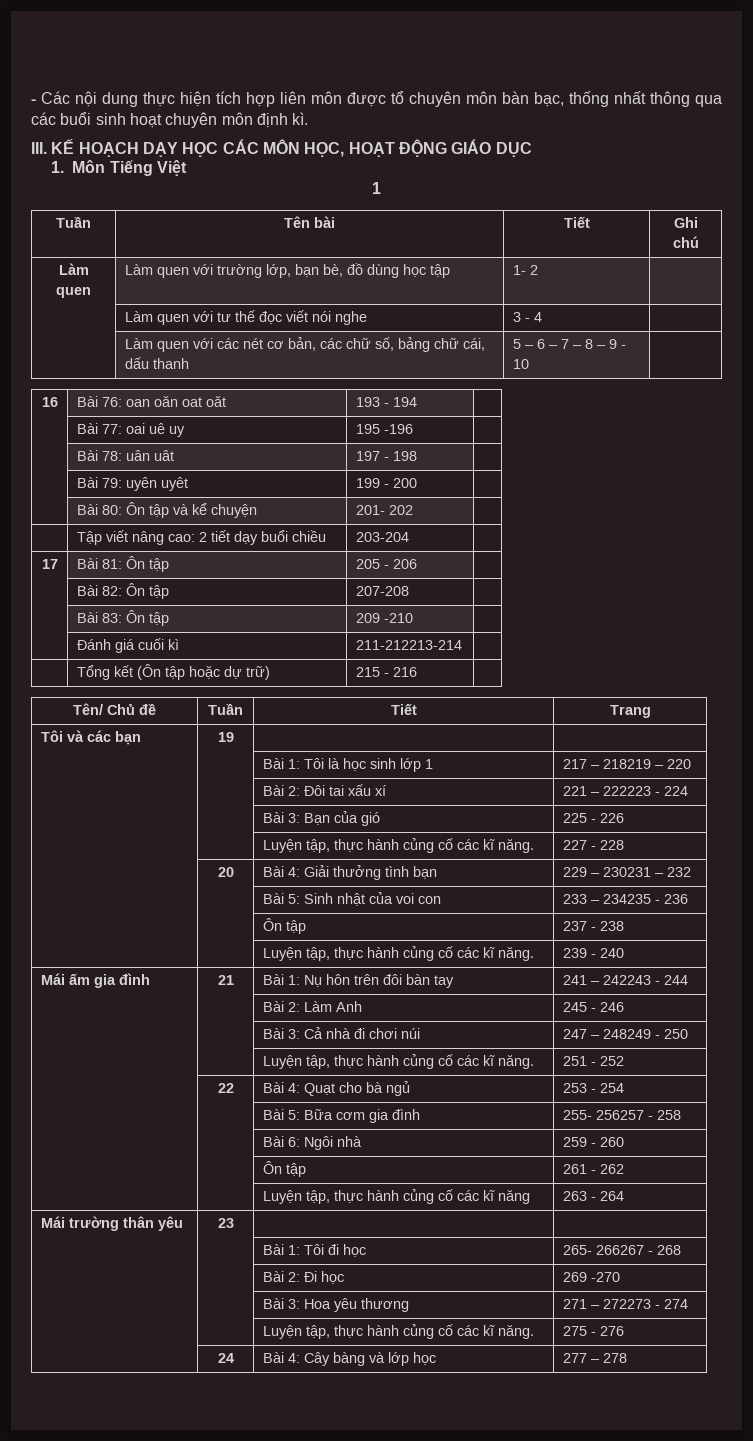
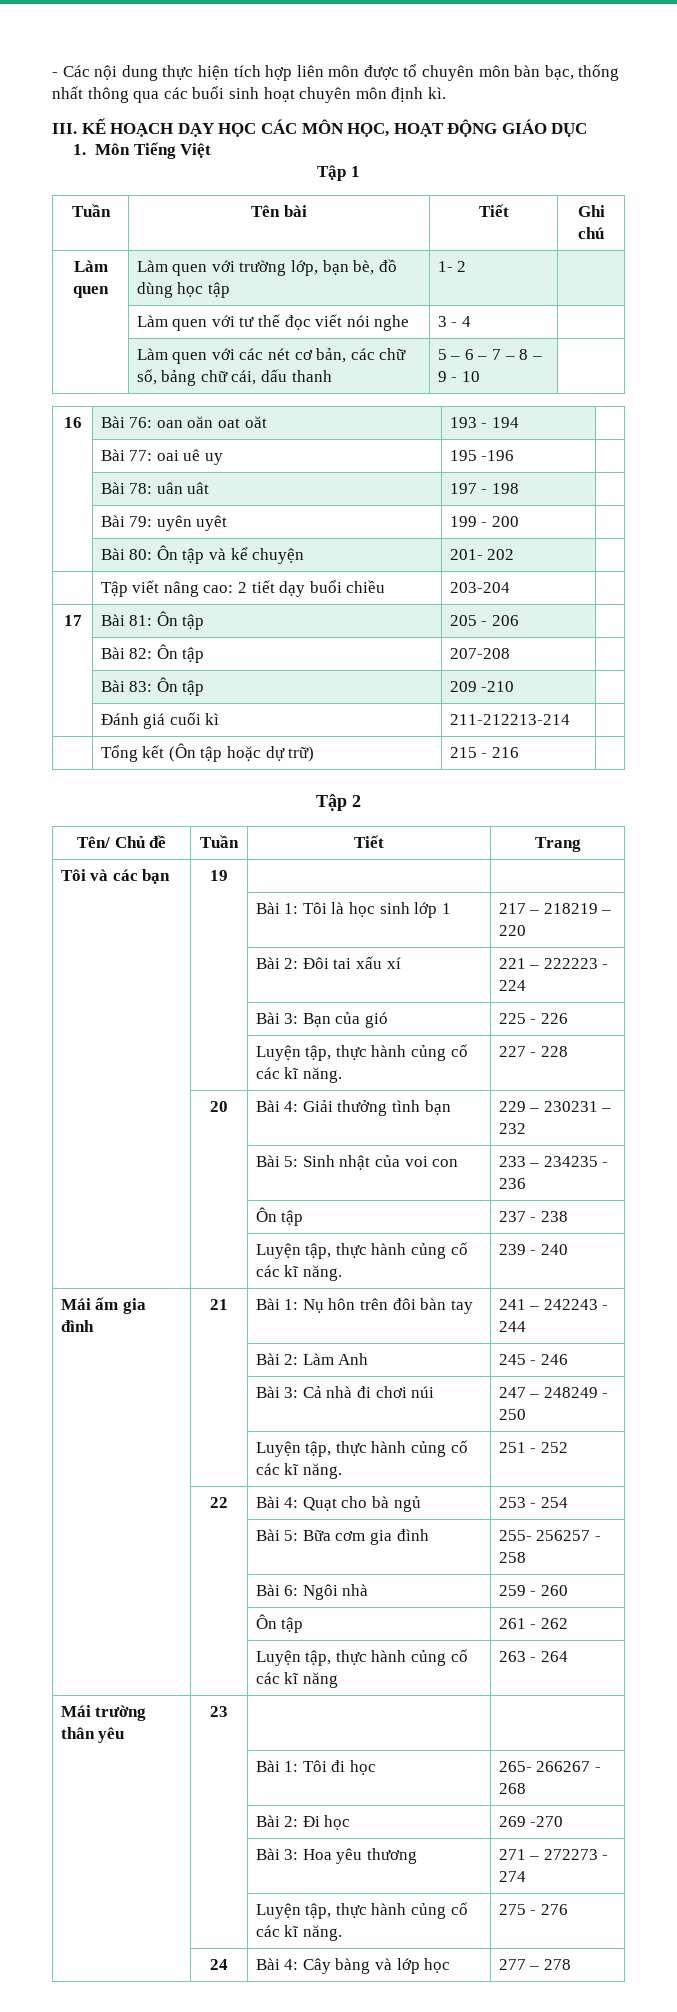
  1. Môn Tiếng Việt
- 1
+ Tập 1
+ Tập 2

